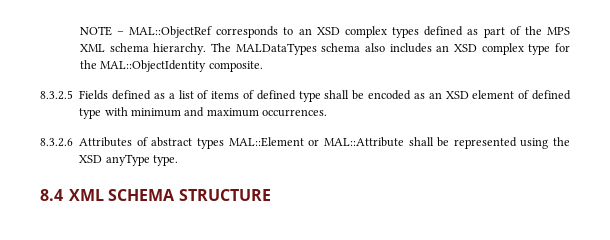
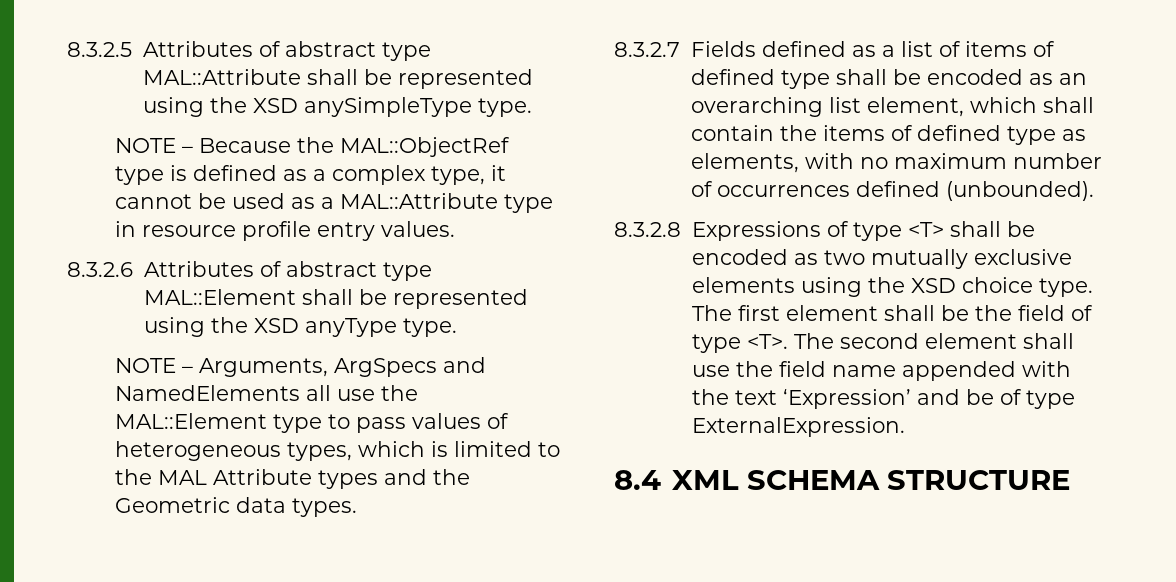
- NOTE – MAL::ObjectRef corresponds to an XSD complex types defined as part of the MPS XML schema hierarchy. The MALDataTypes schema also includes an XSD complex type for the MAL::ObjectIdentity composite.
- 8.3.2.5 Fields defined as a list of items of defined type shall be encoded as an XSD element of defined type with minimum and maximum occurrences.
- 8.3.2.6 Attributes of abstract types MAL::Element or MAL::Attribute shall be represented using the XSD anyType type.
+ 8.3.2.5 Attributes of abstract type MAL::Attribute shall be represented using the XSD anySimpleType type.
+ NOTE – Because the MAL::ObjectRef type is defined as a complex type, it cannot be used as a MAL::Attribute type in resource profile entry values.
+ 8.3.2.6 Attributes of abstract type MAL::Element shall be represented using the XSD anyType type.
+ NOTE – Arguments, ArgSpecs and NamedElements all use the MAL::Element type to pass values of heterogeneous types, which is limited to the MAL Attribute types and the Geometric data types.
+ 8.3.2.7 Fields defined as a list of items of defined type shall be encoded as an overarching list element, which shall contain the items of defined type as elements, with no maximum number of occurrences defined (unbounded).
+ 8.3.2.8 Expressions of type <T> shall be encoded as two mutually exclusive elements using the XSD choice type. The first element shall be the field of type <T>. The second element shall use the field name appended with the text ‘Expression’ and be of type ExternalExpression.

